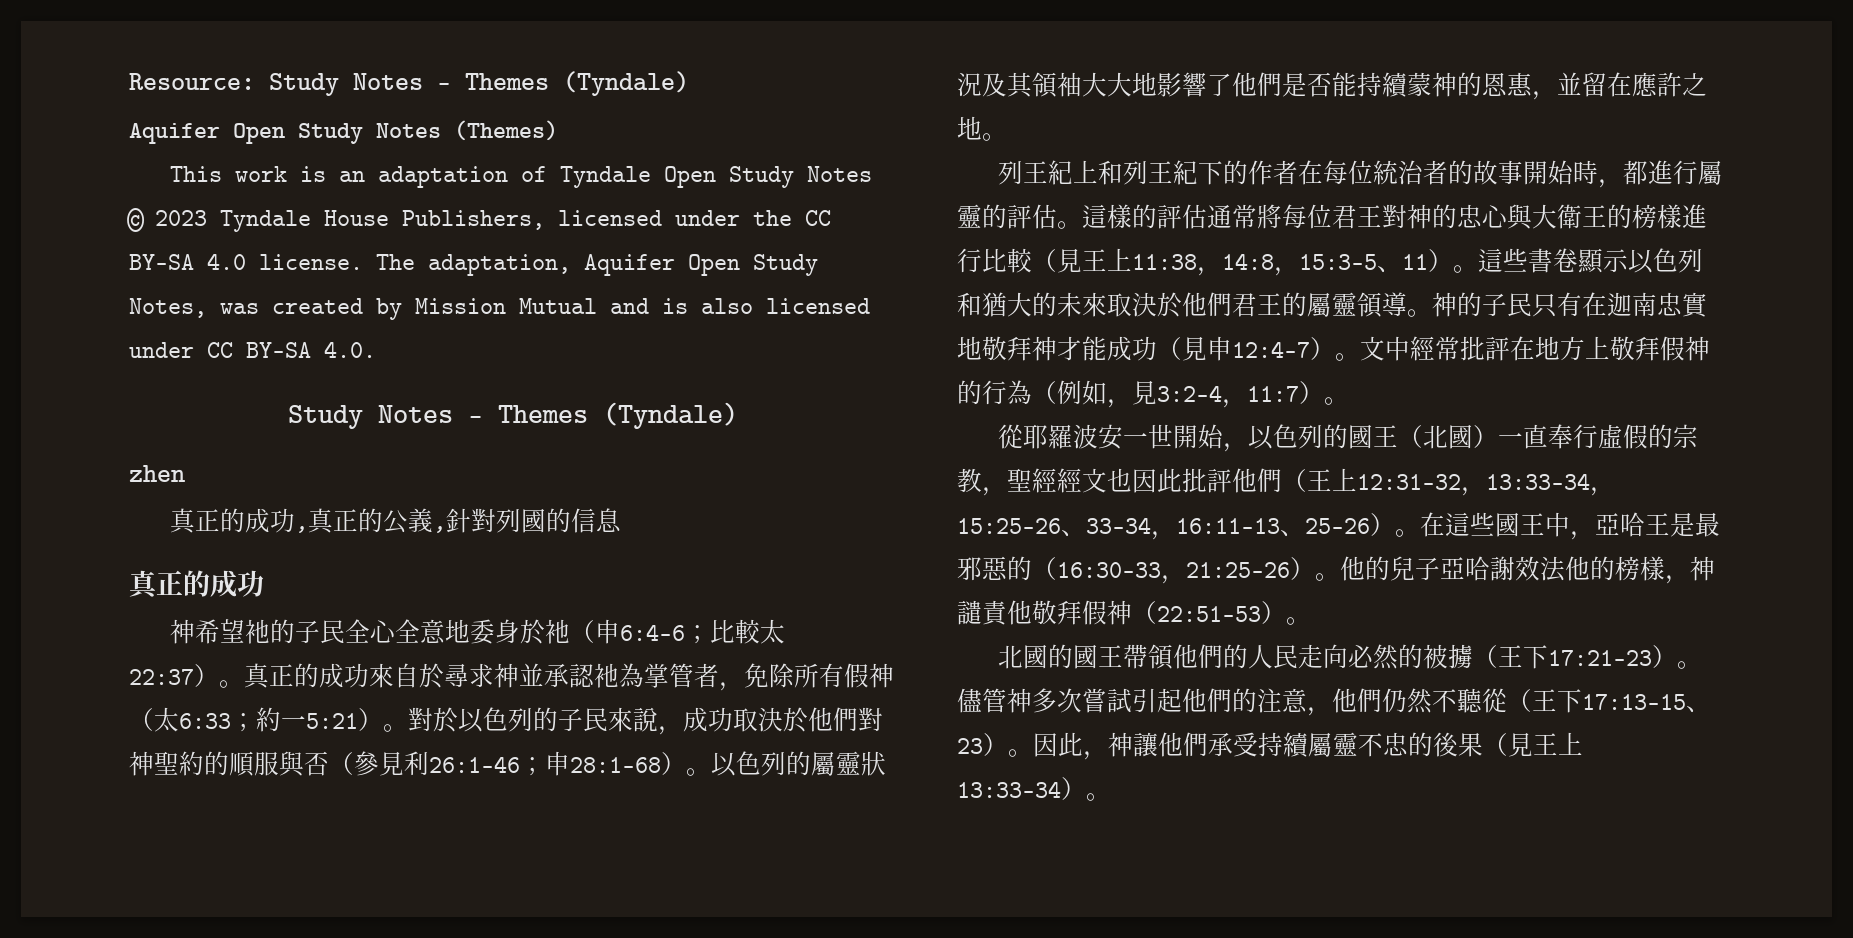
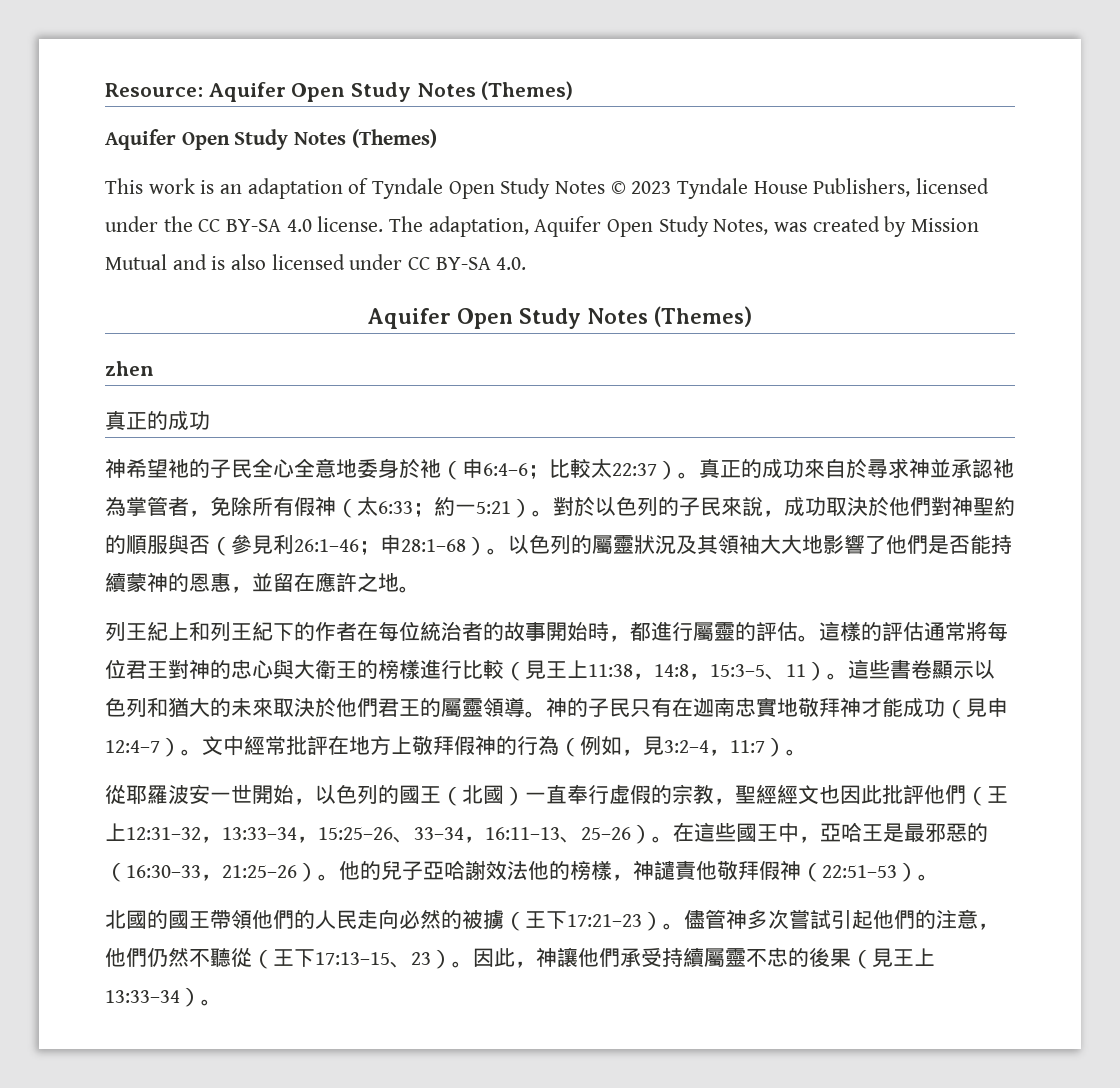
- Resource: Study Notes - Themes (Tyndale)
+ Resource: Aquifer Open Study Notes (Themes)
  The adaptation, Aquifer Open Study Notes, was created by Mission Mutual and is also licensed under CC BY-SA 4.0.
- Study Notes - Themes (Tyndale)
+ Aquifer Open Study Notes (Themes)
  zhen
- 真正的成功,真正的公義,針對列國的信息

